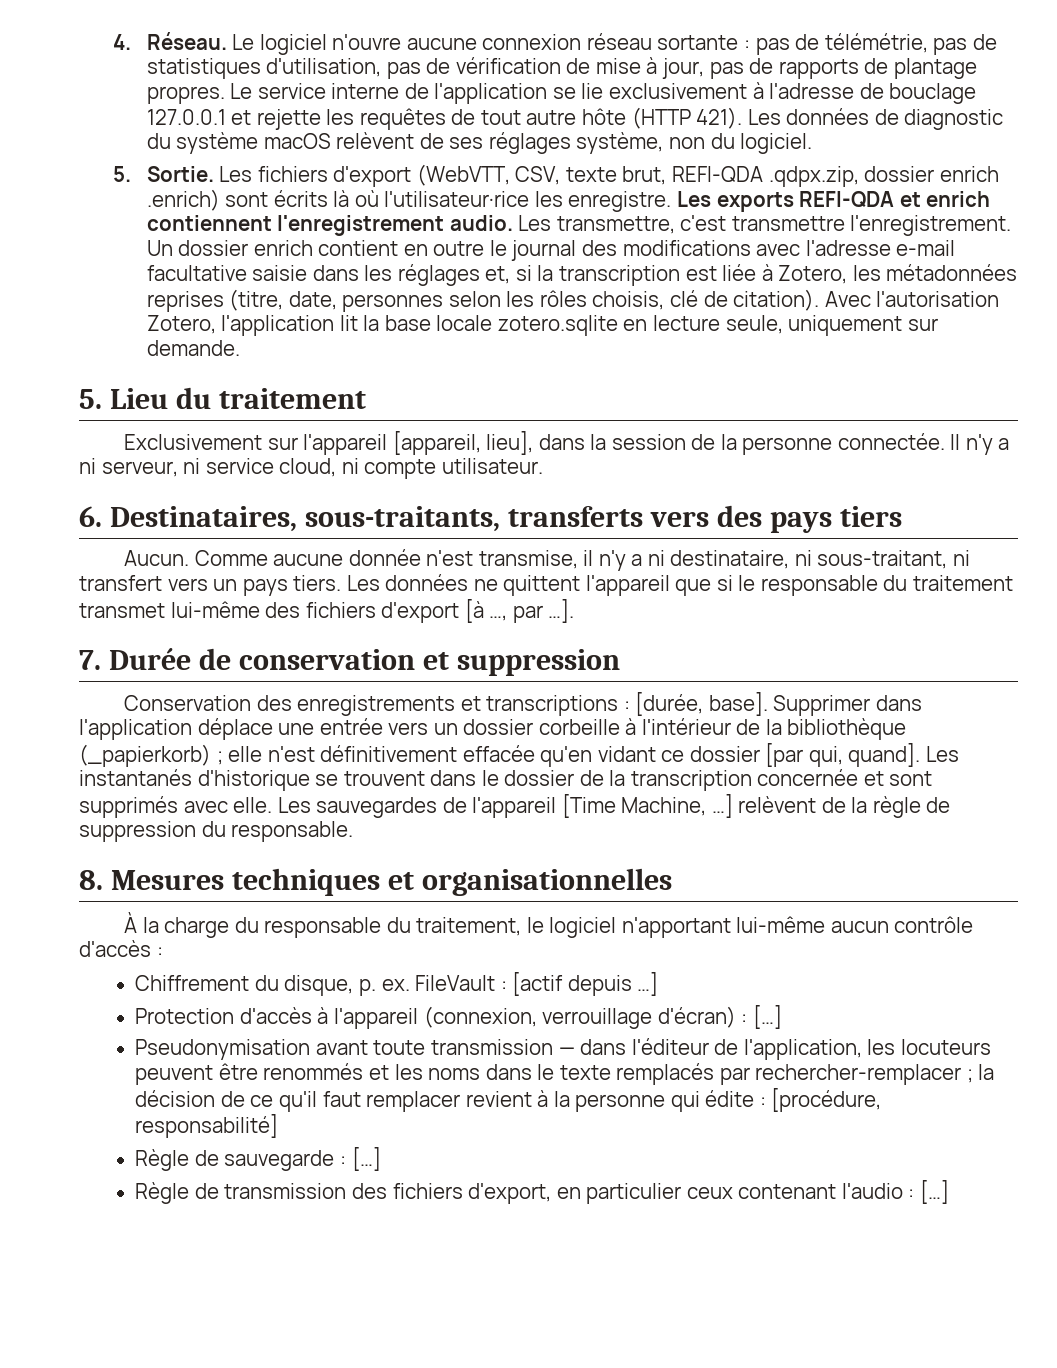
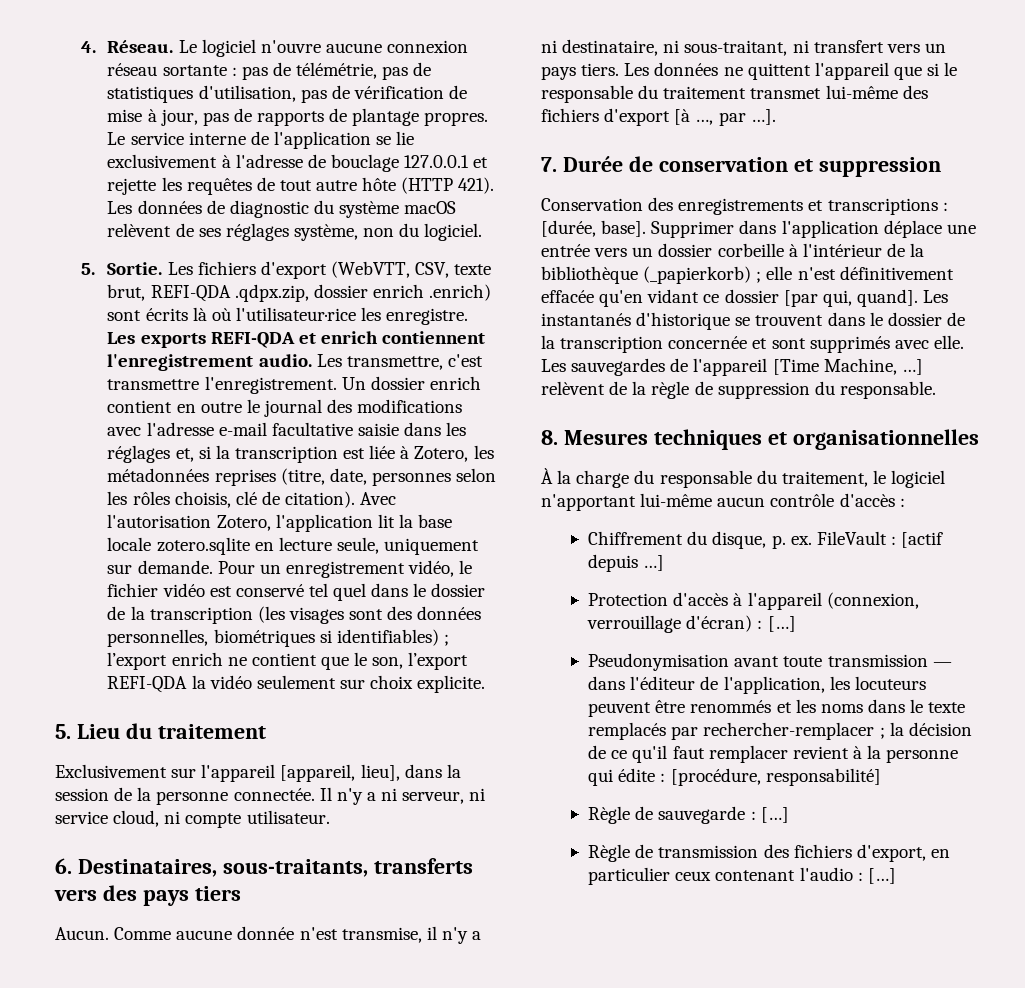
+ Pour un enregistrement vidéo, le fichier vidéo est conservé tel quel dans le dossier de la transcription (les visages sont des données personnelles, biométriques si identifiables) ; l’export enrich ne contient que le son, l’export REFI-QDA la vidéo seulement sur choix explicite.

